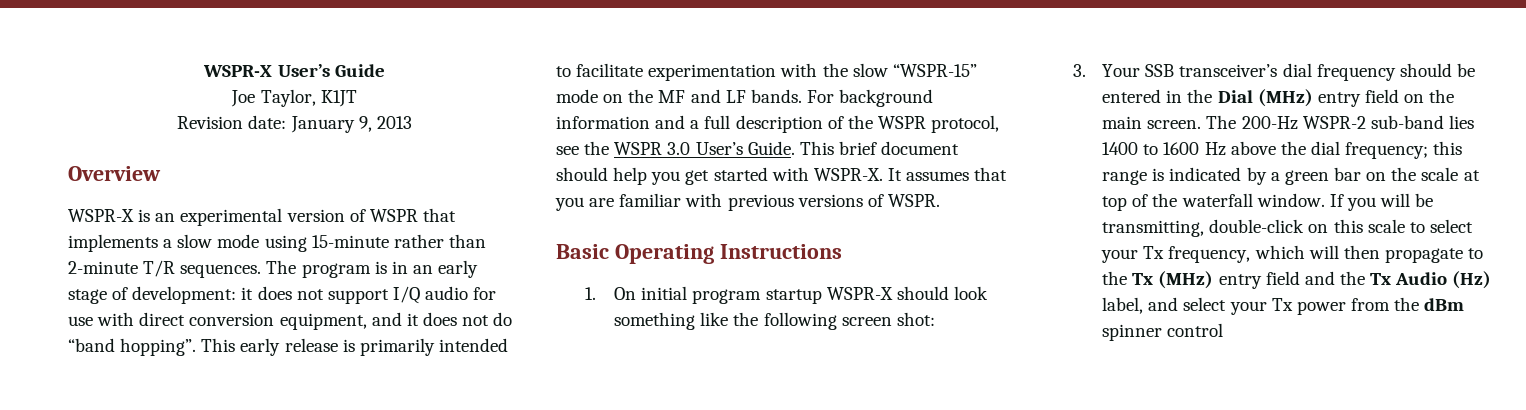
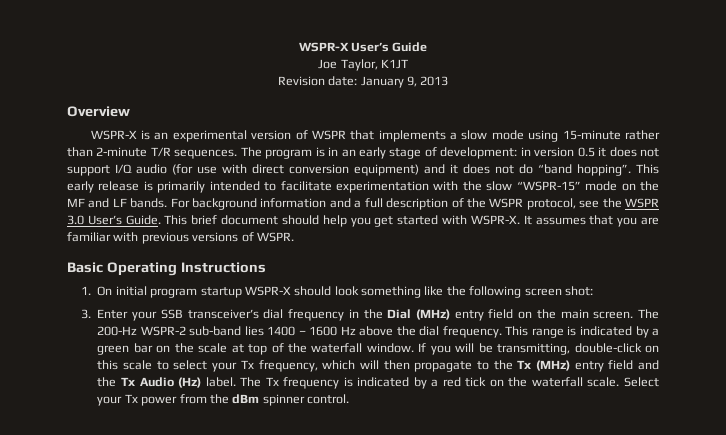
- The program is in an early stage of development: it does not support I/Q audio for use with direct conversion equipment, and it does not do “band hopping”.
+ The program is in an early stage of development: in version 0.5 it does not support I/Q audio (for use with direct conversion equipment) and it does not do “band hopping”.
- 3. Your SSB transceiver’s dial frequency should be entered in the Dial (MHz) entry field on the main screen.
+ 3. Enter your SSB transceiver’s dial frequency in the Dial (MHz) entry field on the main screen.
- The 200-Hz WSPR-2 sub-band lies 1400 to 1600 Hz above the dial frequency; this range is indicated by a green bar on the scale at top of the waterfall window.
+ The 200-Hz WSPR-2 sub-band lies 1400 – 1600 Hz above the dial frequency. This range is indicated by a green bar on the scale at top of the waterfall window.
- If you will be transmitting, double-click on this scale to select your Tx frequency, which will then propagate to the Tx (MHz) entry field and the Tx Audio (Hz) label, and select your Tx power from the dBm spinner control
+ If you will be transmitting, double-click on this scale to select your Tx frequency, which will then propagate to the Tx (MHz) entry field and the Tx Audio (Hz) label. The Tx frequency is indicated by a red tick on the waterfall scale. Select your Tx power from the dBm spinner control.

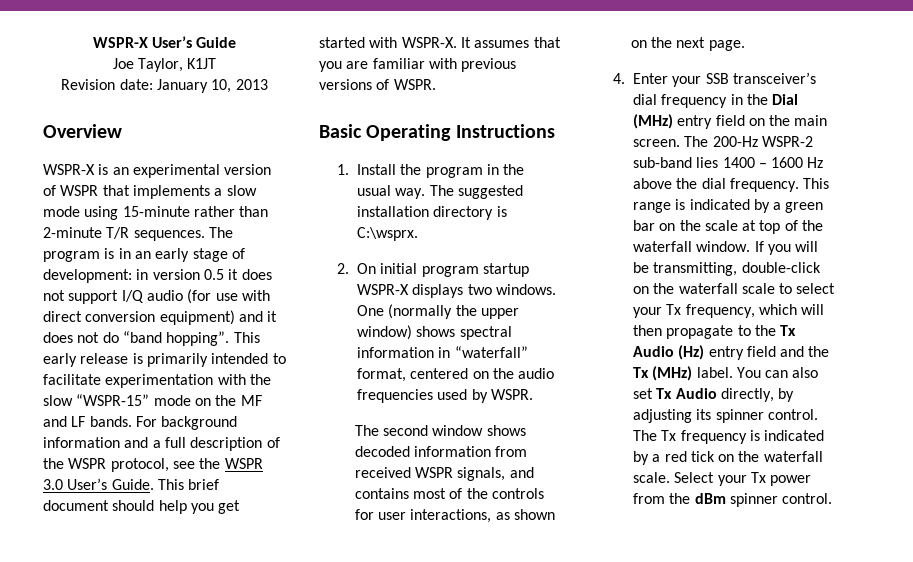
- Revision date: January 9, 2013
+ Revision date: January 10, 2013
- 1. On initial program startup WSPR-X should look something like the following screen shot:
- 3. Enter your SSB transceiver’s dial frequency in the Dial (MHz) entry field on the main screen.
+ 1. Install the program in the usual way. The suggested installation directory is C:\wsprx.
+ 2. On initial program startup WSPR-X displays two windows. One (normally the upper window) shows spectral information in “waterfall” format, centered on the audio frequencies used by WSPR.
+ The second window shows decoded information from received WSPR signals, and contains most of the controls for user interactions, as shown on the next page.
+ 4. Enter your SSB transceiver’s dial frequency in the Dial (MHz) entry field on the main screen.
- If you will be transmitting, double-click on this scale to select your Tx frequency, which will then propagate to the Tx (MHz) entry field and the Tx Audio (Hz) label.
+ If you will be transmitting, double-click on the waterfall scale to select your Tx frequency, which will then propagate to the Tx Audio (Hz) entry field and the Tx (MHz) label. You can also set Tx Audio directly, by adjusting its spinner control.

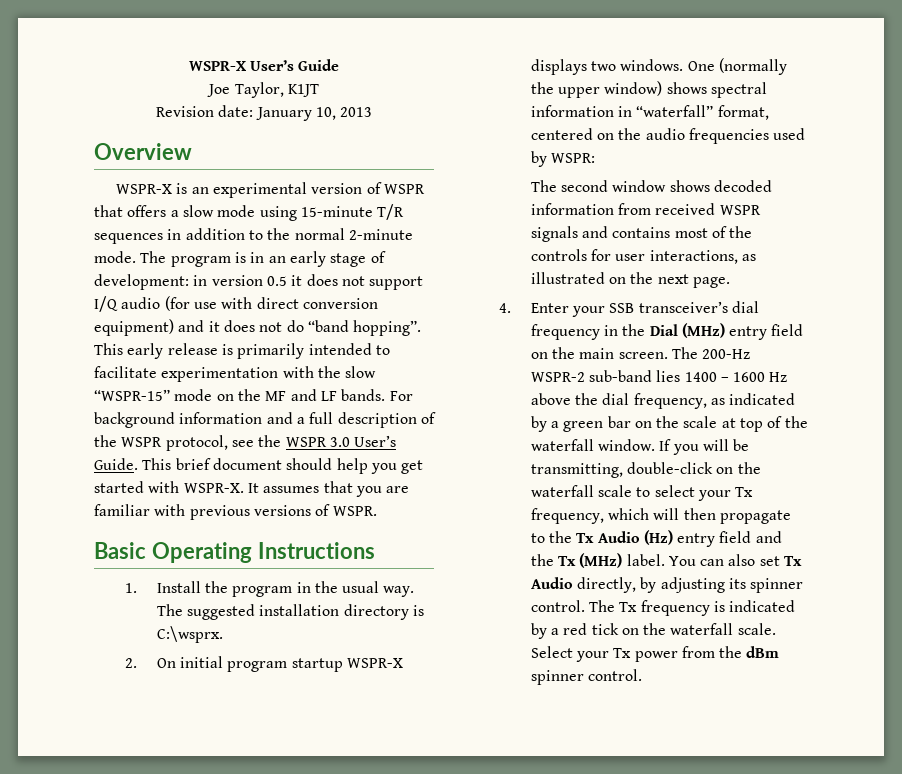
- WSPR-X is an experimental version of WSPR that implements a slow mode using 15-minute rather than 2-minute T/R sequences.
+ WSPR-X is an experimental version of WSPR that offers a slow mode using 15-minute T/R sequences in addition to the normal 2-minute mode.
- One (normally the upper window) shows spectral information in “waterfall” format, centered on the audio frequencies used by WSPR.
+ One (normally the upper window) shows spectral information in “waterfall” format, centered on the audio frequencies used by WSPR:
- The second window shows decoded information from received WSPR signals, and contains most of the controls for user interactions, as shown on the next page.
+ The second window shows decoded information from received WSPR signals and contains most of the controls for user interactions, as illustrated on the next page.
- The 200-Hz WSPR-2 sub-band lies 1400 – 1600 Hz above the dial frequency. This range is indicated by a green bar on the scale at top of the waterfall window.
+ The 200-Hz WSPR-2 sub-band lies 1400 – 1600 Hz above the dial frequency, as indicated by a green bar on the scale at top of the waterfall window.

